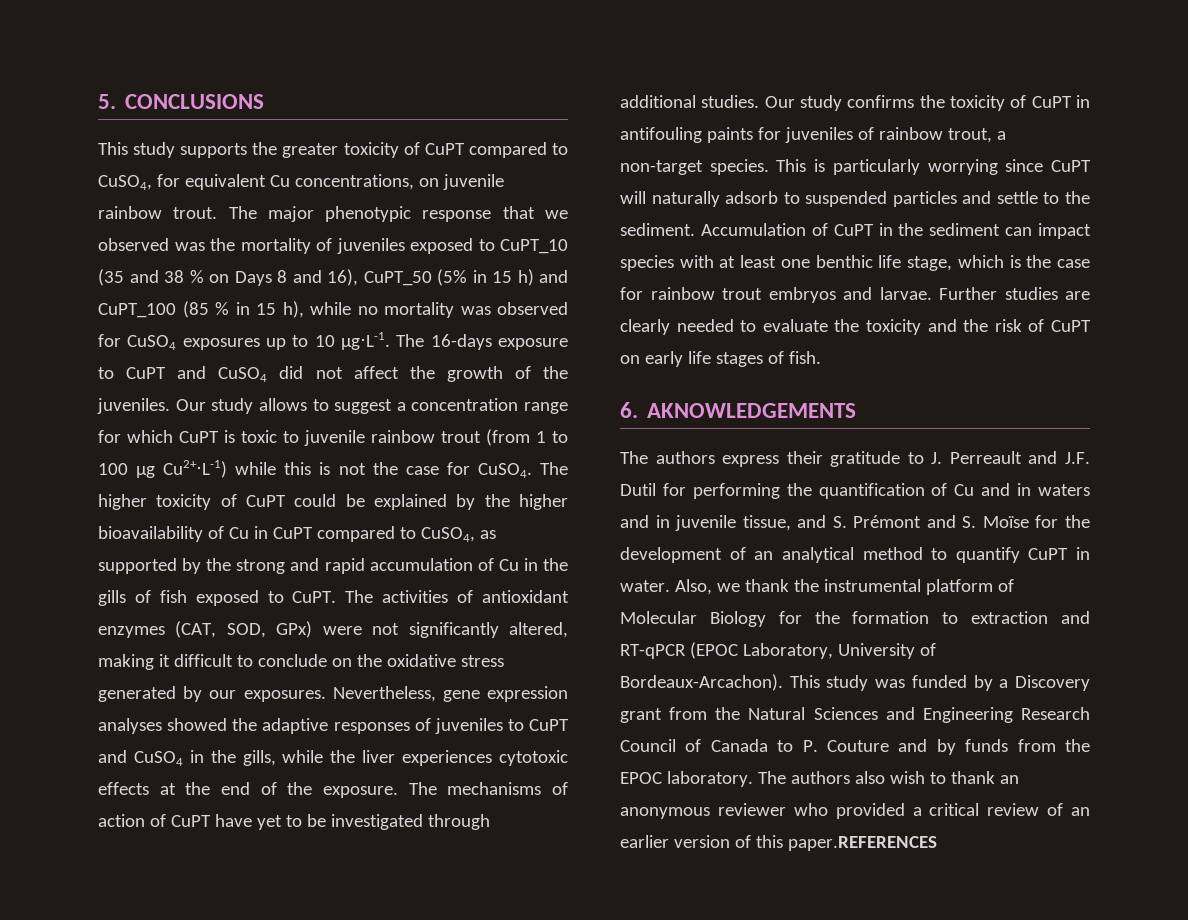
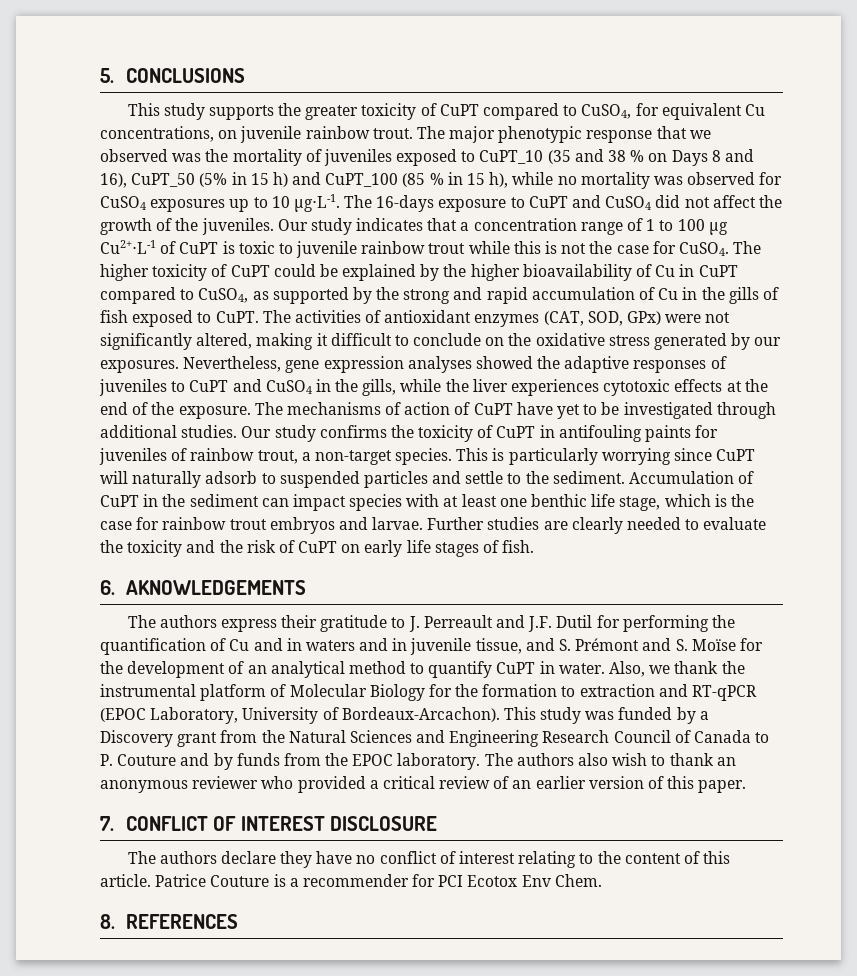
- Our study allows to suggest a concentration range for which CuPT is toxic to juvenile rainbow trout (from 1 to 100 µg Cu2+⋅L-1) while this is not the case for CuSO4.
+ Our study indicates that a concentration range of 1 to 100 µg Cu2+⋅L-1 of CuPT is toxic to juvenile rainbow trout while this is not the case for CuSO4.
- The authors also wish to thank an anonymous reviewer who provided a critical review of an earlier version of this paper.REFERENCES
+ The authors also wish to thank an anonymous reviewer who provided a critical review of an earlier version of this paper.
+ 7. CONFLICT OF INTEREST DISCLOSURE
+ The authors declare they have no conflict of interest relating to the content of this article. Patrice Couture is a recommender for PCI Ecotox Env Chem.
+ 8. REFERENCES

